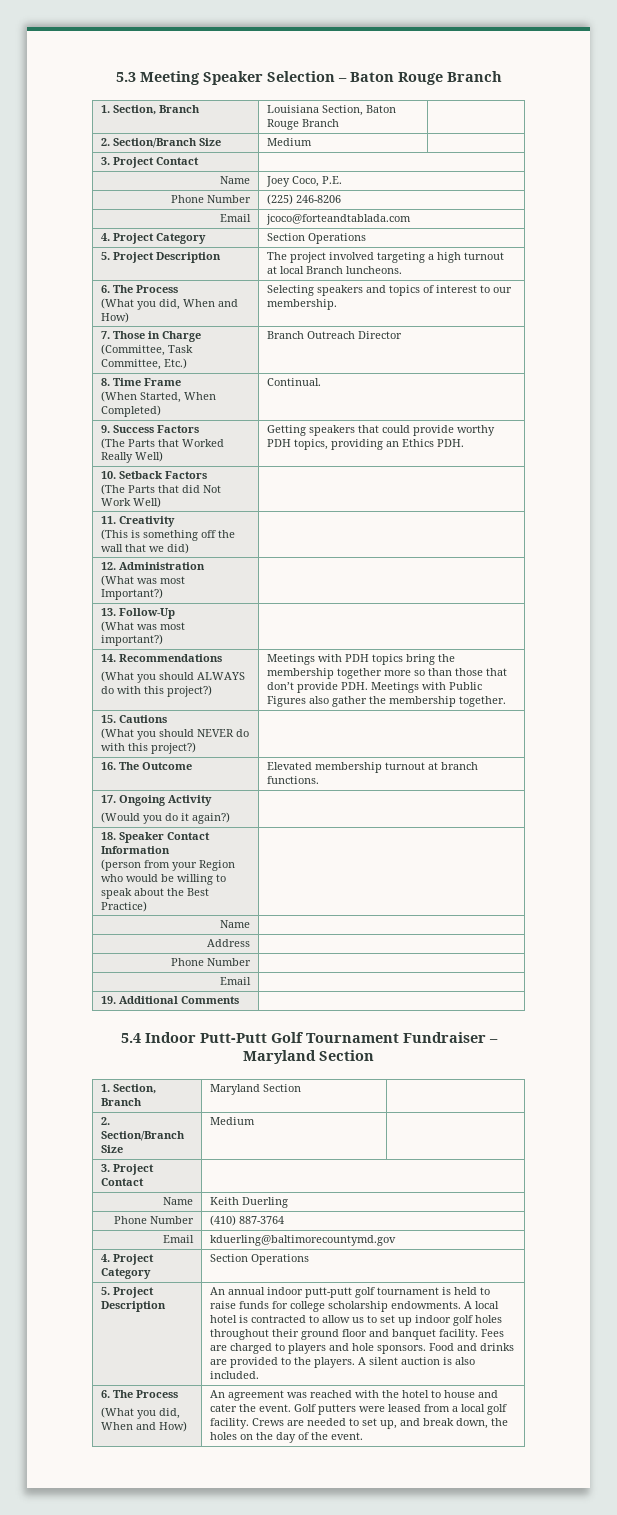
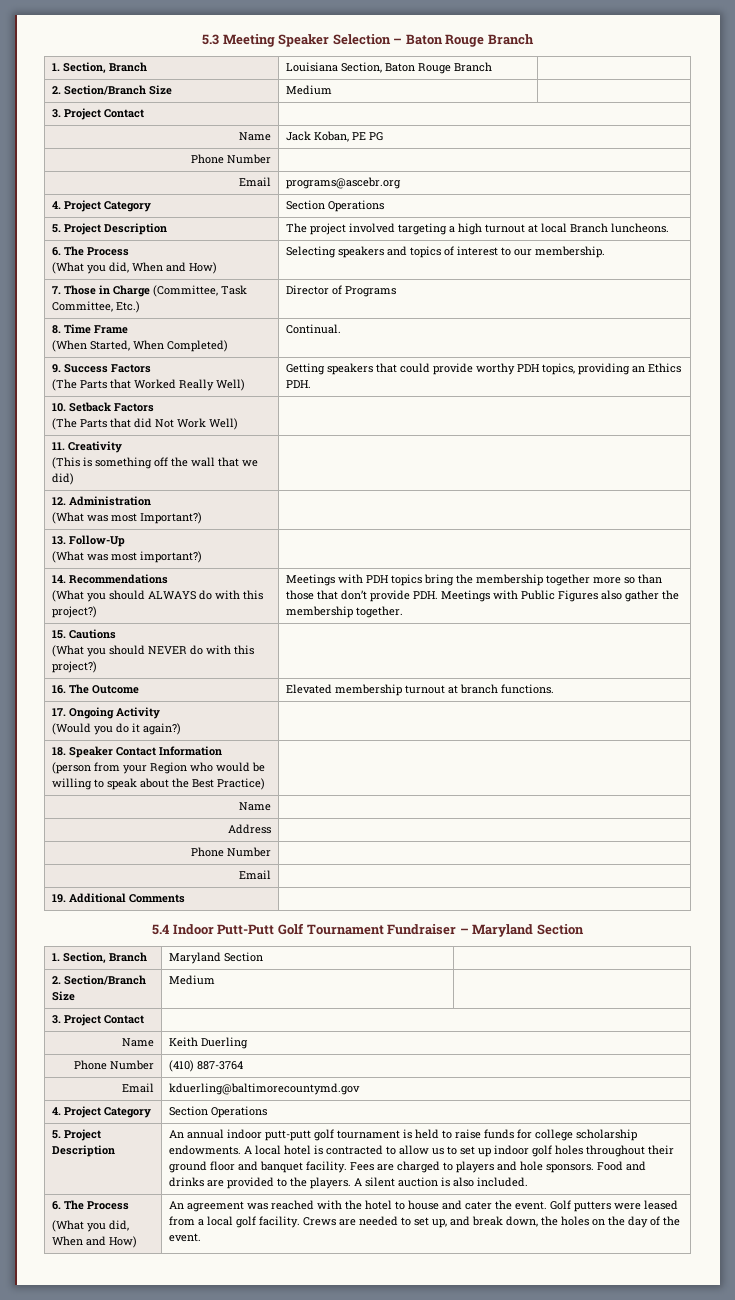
- Name | Joey Coco, P.E.
- Phone Number | (225) 246-8206
- Email | jcoco@forteandtablada.com
+ Name | Jack Koban, PE PG
+ Phone Number |
+ Email | programs@ascebr.org
- 7. Those in Charge (Committee, Task Committee, Etc.) | Branch Outreach Director
+ 7. Those in Charge (Committee, Task Committee, Etc.) | Director of Programs

